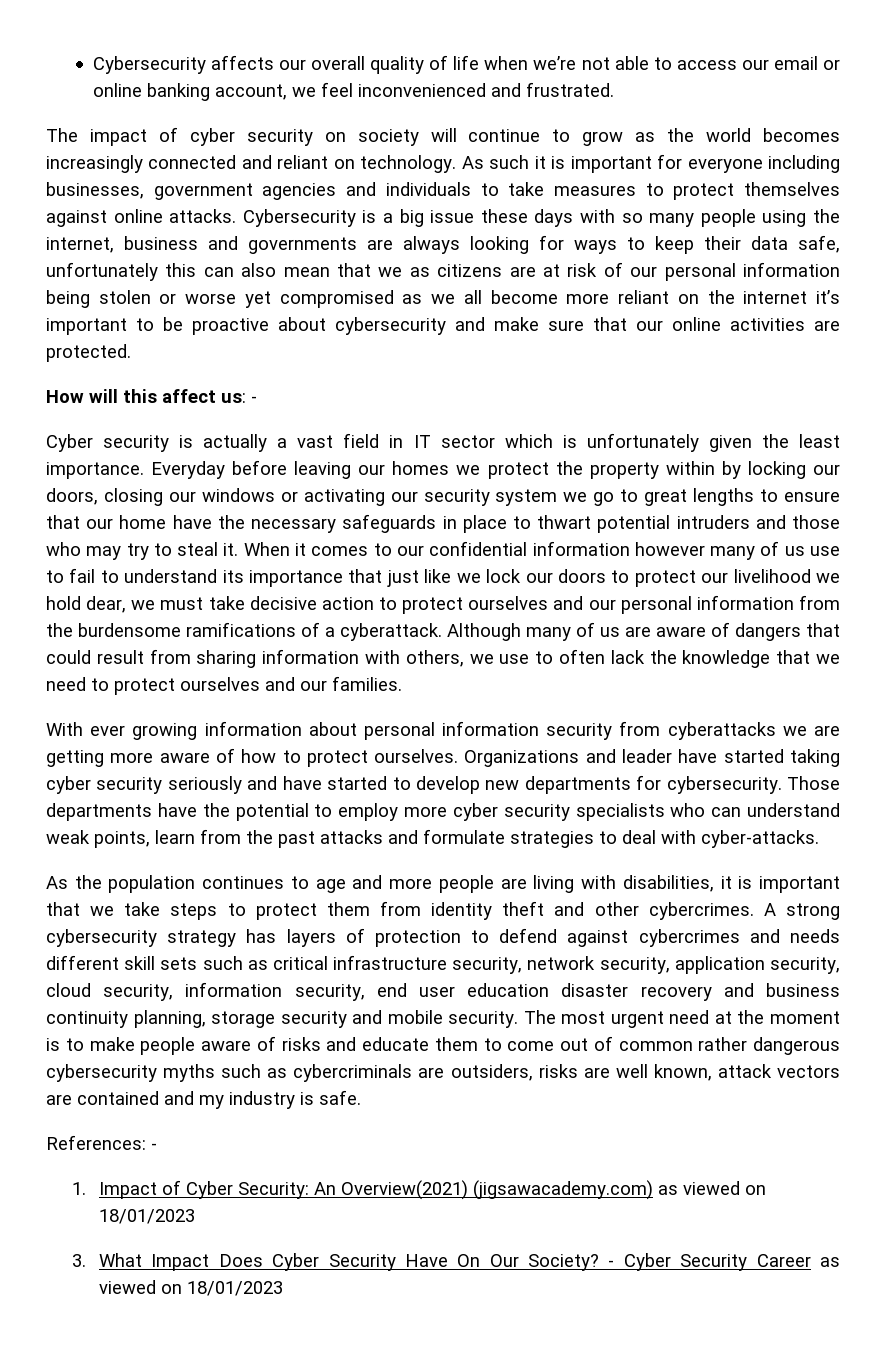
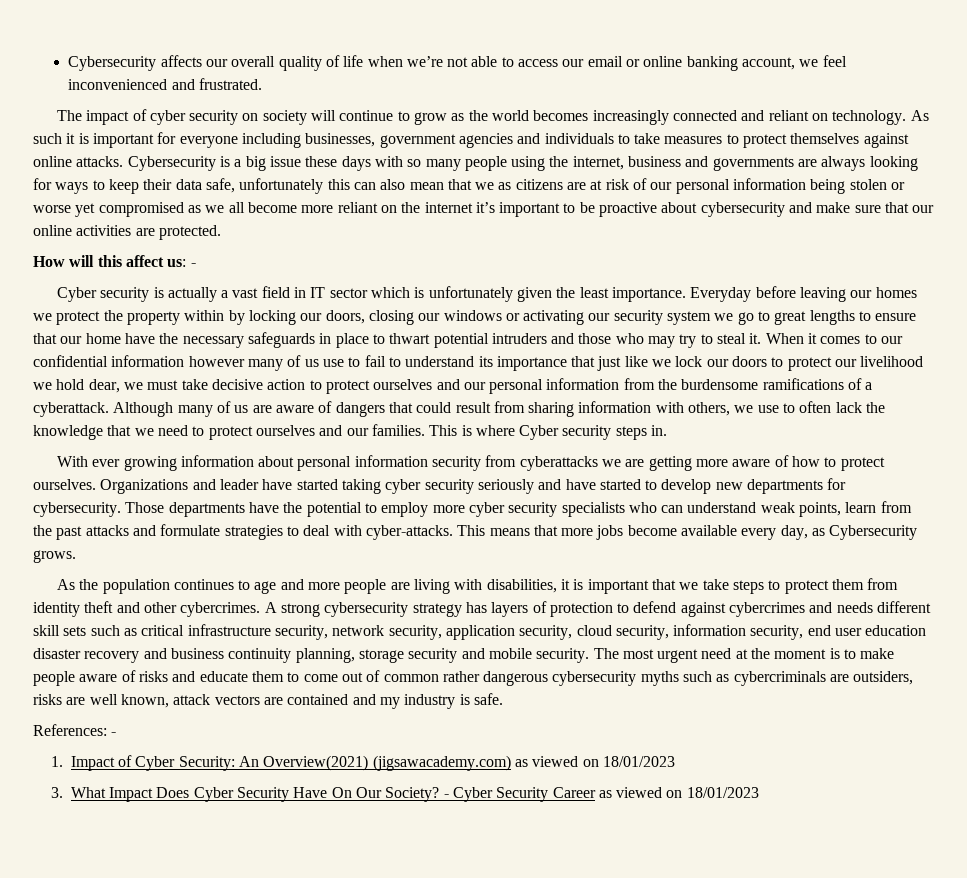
+ This is where Cyber security steps in.
+ This means that more jobs become available every day, as Cybersecurity grows.

